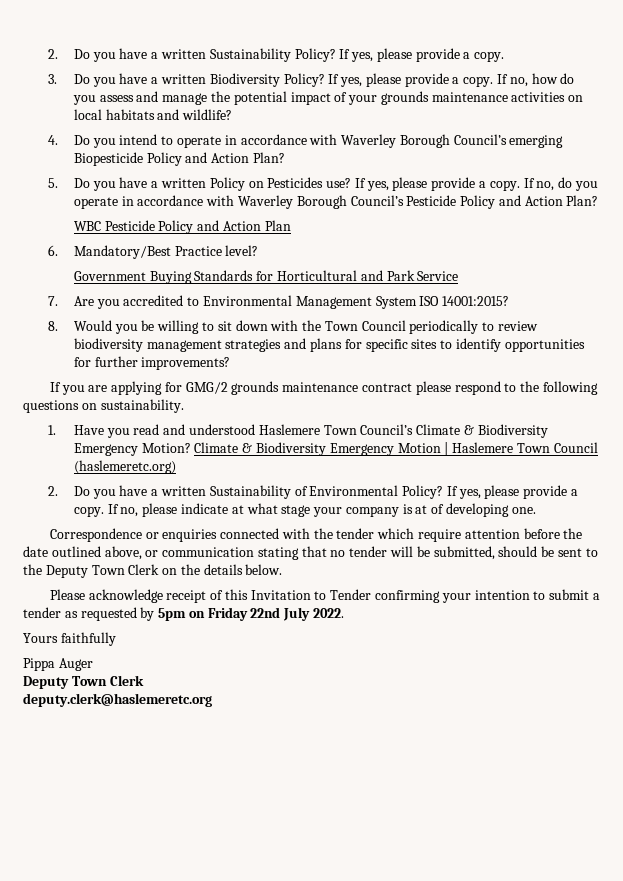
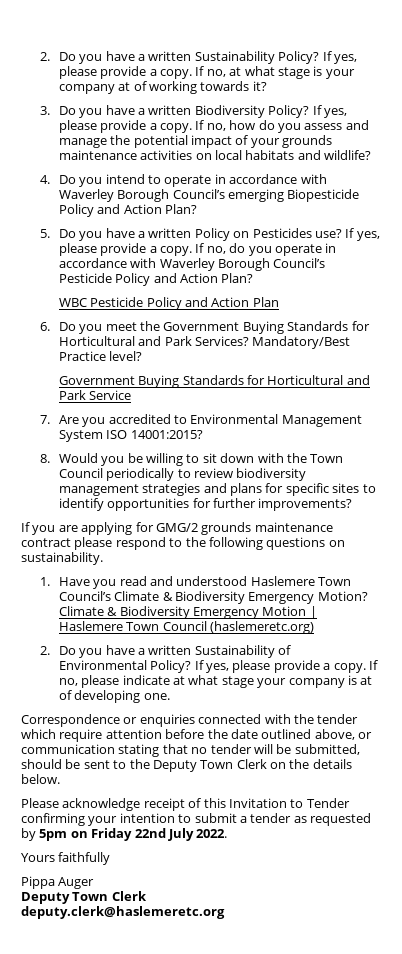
+ If no, at what stage is your company at of working towards it?
- 6. Mandatory/Best Practice level?
+ 6. Do you meet the Government Buying Standards for Horticultural and Park Services? Mandatory/Best Practice level?

